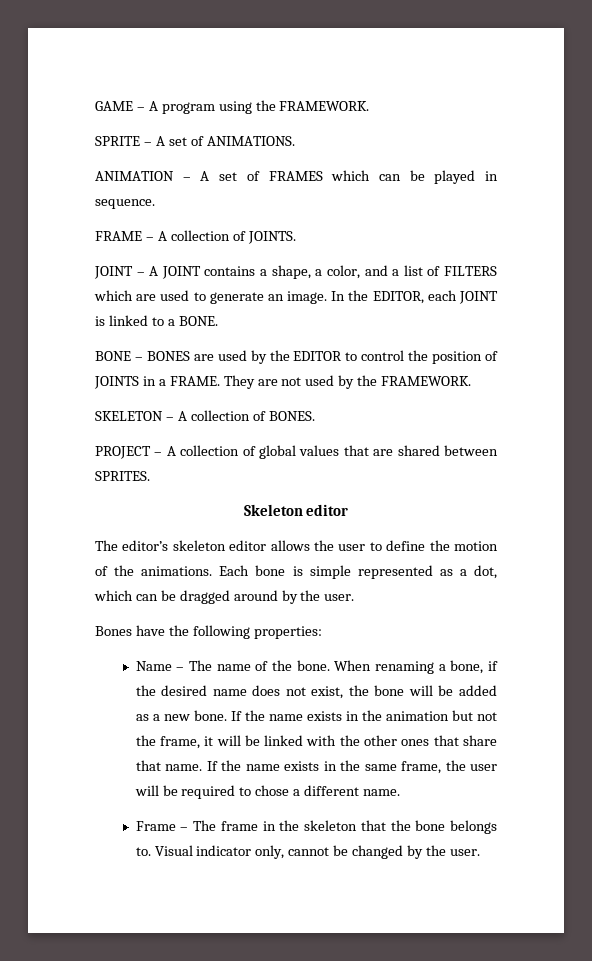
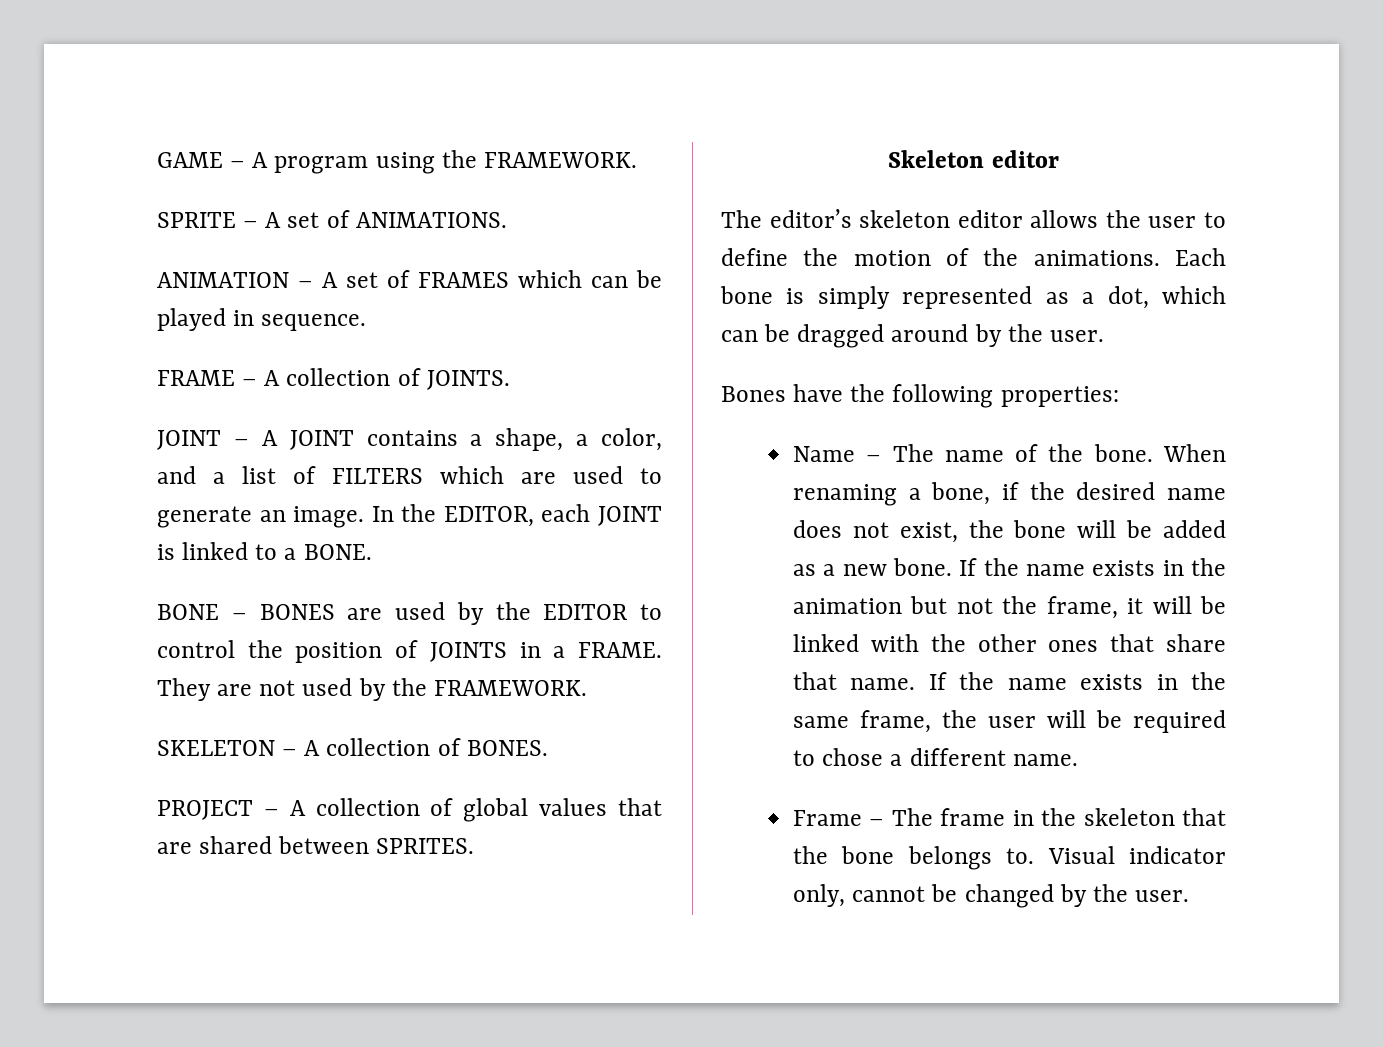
- Each bone is simple represented as a dot, which can be dragged around by the user.
+ Each bone is simply represented as a dot, which can be dragged around by the user.

